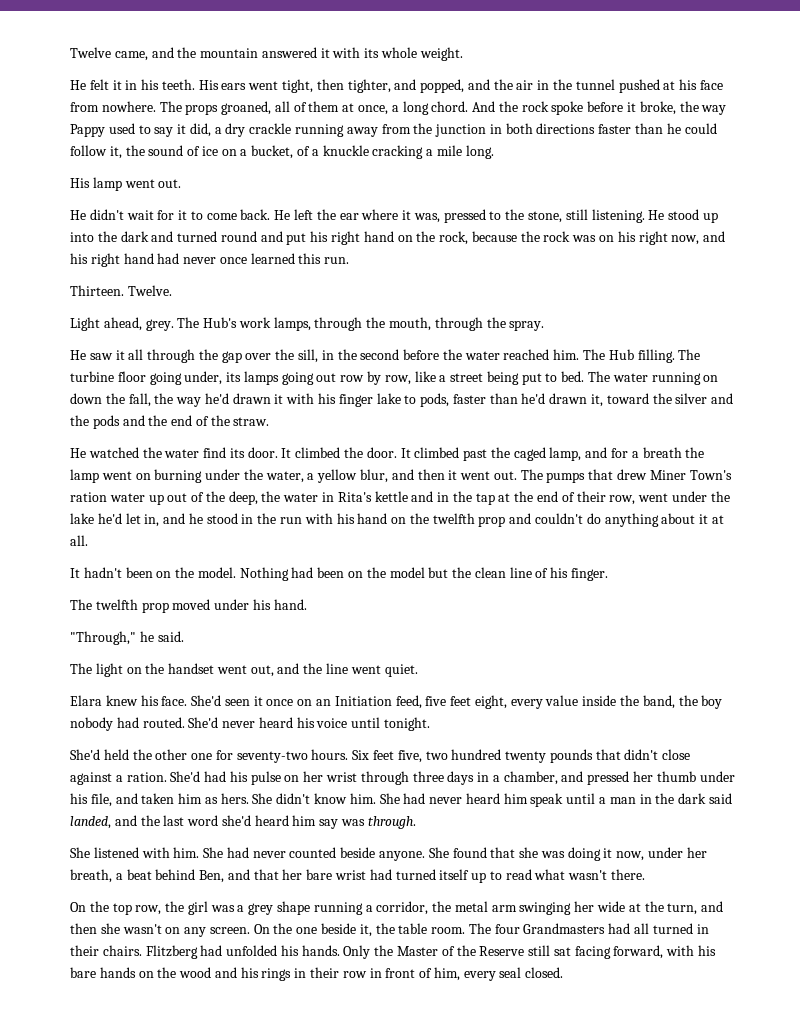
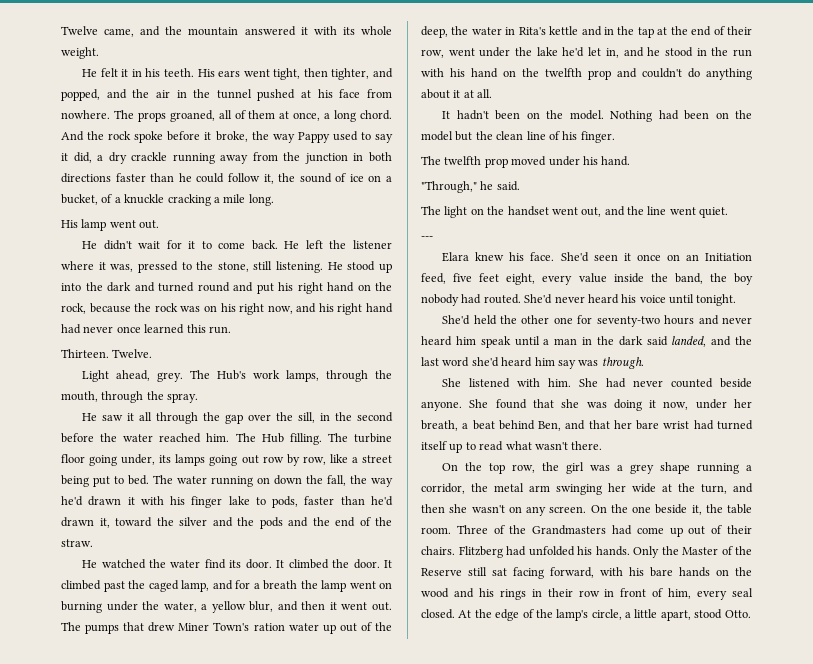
- He left the ear where it was, pressed to the stone, still listening.
+ He left the listener where it was, pressed to the stone, still listening.
+ ---
- She'd held the other one for seventy-two hours. Six feet five, two hundred twenty pounds that didn't close against a ration. She'd had his pulse on her wrist through three days in a chamber, and pressed her thumb under his file, and taken him as hers. She didn't know him. She had never heard him speak until a man in the dark said landed, and the last word she'd heard him say was through.
+ She'd held the other one for seventy-two hours and never heard him speak until a man in the dark said landed, and the last word she'd heard him say was through.
- The four Grandmasters had all turned in their chairs.
+ Three of the Grandmasters had come up out of their chairs.
+ At the edge of the lamp's circle, a little apart, stood Otto.

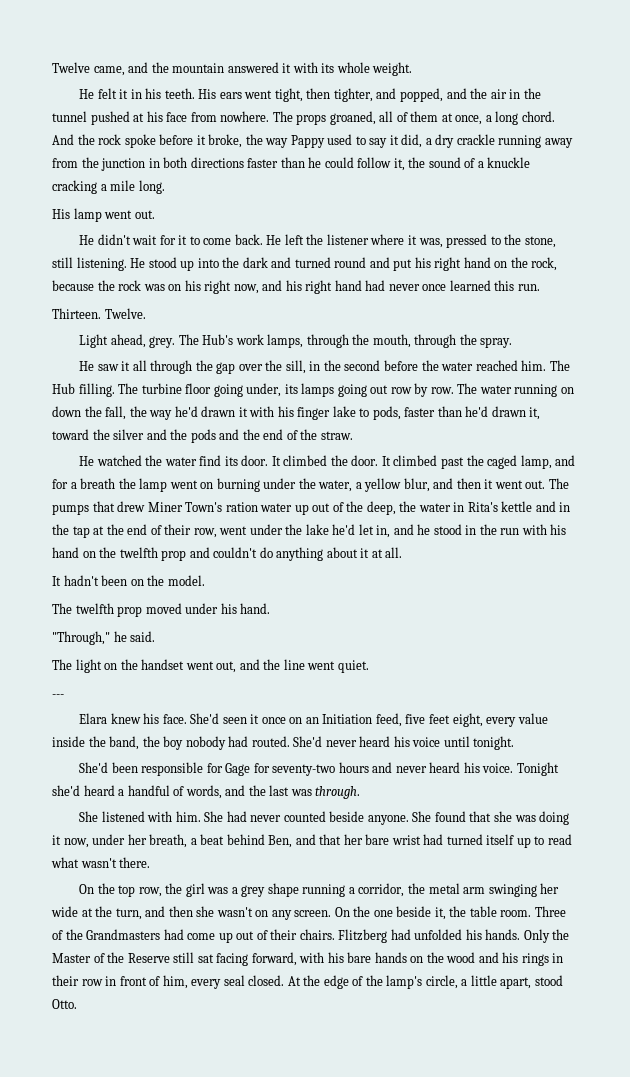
- And the rock spoke before it broke, the way Pappy used to say it did, a dry crackle running away from the junction in both directions faster than he could follow it, the sound of ice on a bucket, of a knuckle cracking a mile long.
+ And the rock spoke before it broke, the way Pappy used to say it did, a dry crackle running away from the junction in both directions faster than he could follow it, the sound of a knuckle cracking a mile long.
- The turbine floor going under, its lamps going out row by row, like a street being put to bed.
+ The turbine floor going under, its lamps going out row by row.
- Nothing had been on the model but the clean line of his finger.
- She'd held the other one for seventy-two hours and never heard him speak until a man in the dark said landed, and the last word she'd heard him say was through.
+ She'd been responsible for Gage for seventy-two hours and never heard his voice. Tonight she'd heard a handful of words, and the last was through.

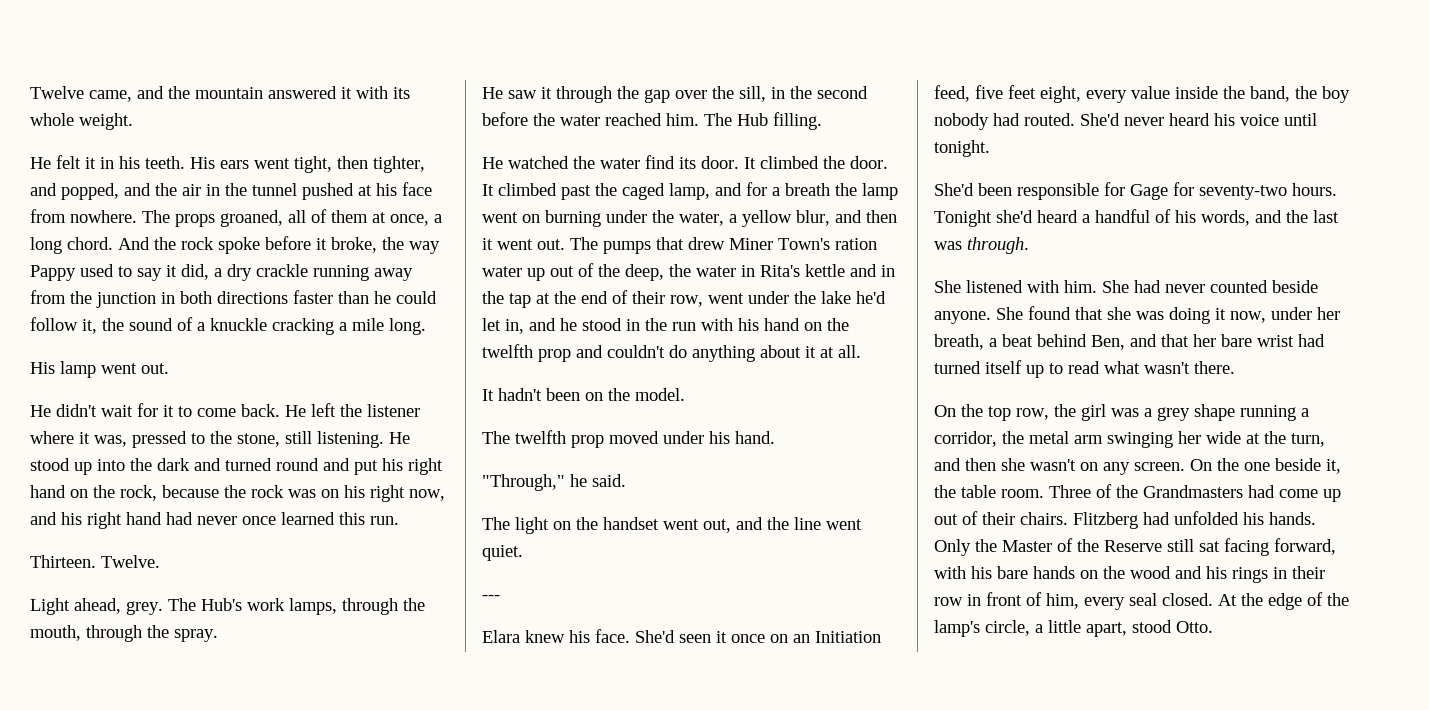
- He saw it all through the gap over the sill, in the second before the water reached him.
+ He saw it through the gap over the sill, in the second before the water reached him.
- The turbine floor going under, its lamps going out row by row. The water running on down the fall, the way he'd drawn it with his finger lake to pods, faster than he'd drawn it, toward the silver and the pods and the end of the straw.
- She'd been responsible for Gage for seventy-two hours and never heard his voice.
+ She'd been responsible for Gage for seventy-two hours.
- Tonight she'd heard a handful of words, and the last was through.
+ Tonight she'd heard a handful of his words, and the last was through.

